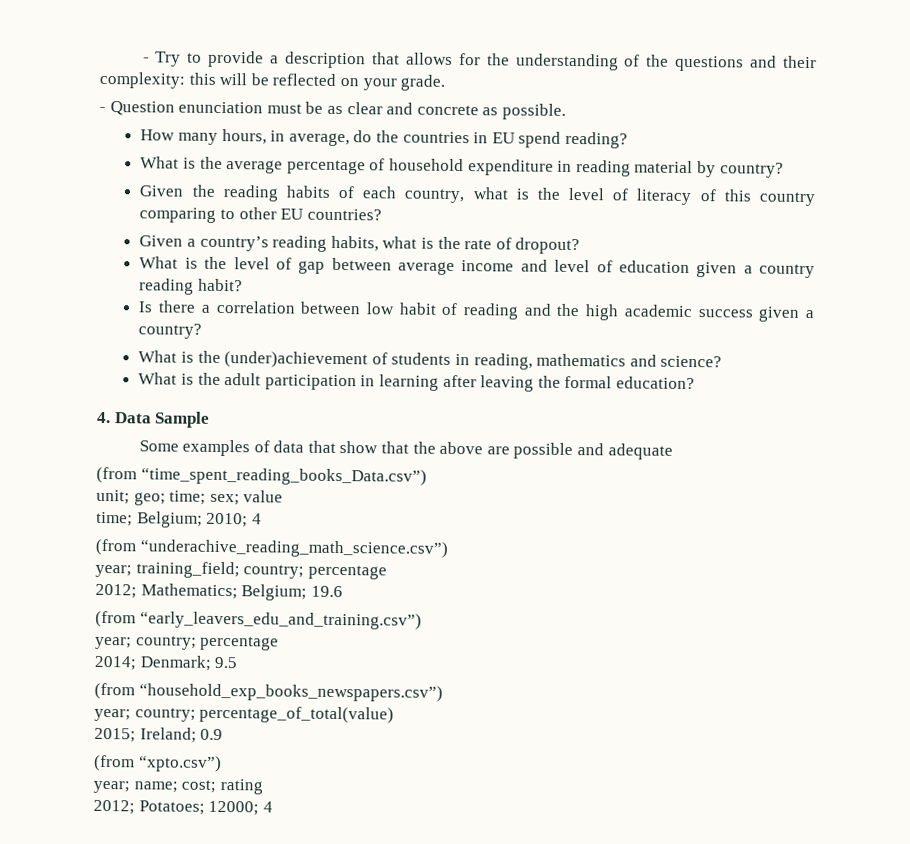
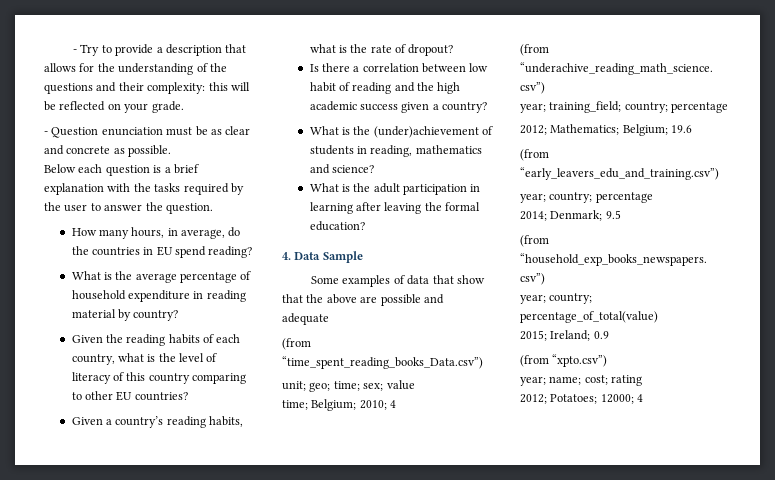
+ Below each question is a brief explanation with the tasks required by the user to answer the question.
- What is the level of gap between average income and level of education given a country reading habit?

